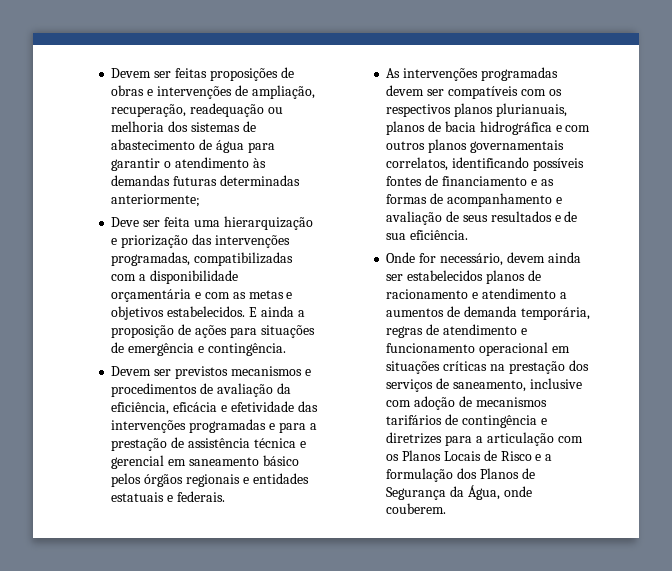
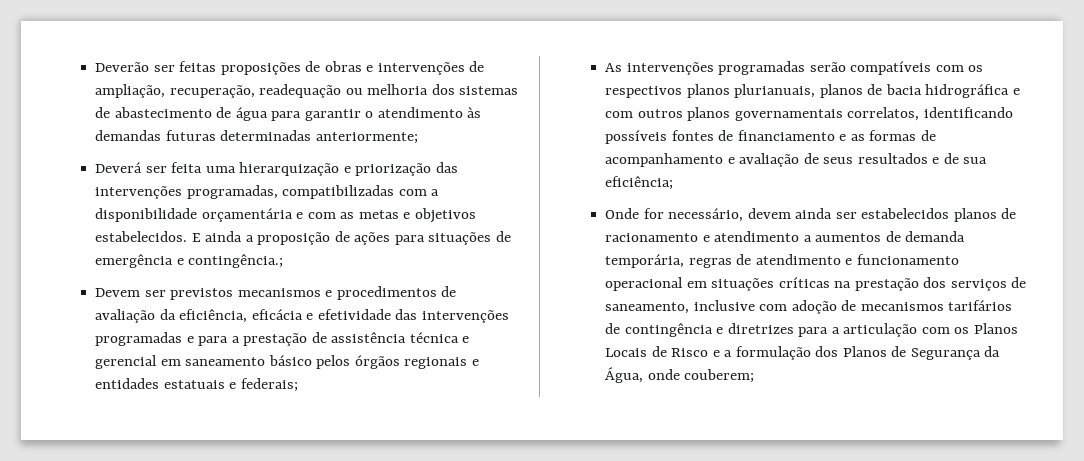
- Devem ser feitas proposições de obras e intervenções de ampliação, recuperação, readequação ou melhoria dos sistemas de abastecimento de água para garantir o atendimento às demandas futuras determinadas anteriormente;
+ Deverão ser feitas proposições de obras e intervenções de ampliação, recuperação, readequação ou melhoria dos sistemas de abastecimento de água para garantir o atendimento às demandas futuras determinadas anteriormente;
- Deve ser feita uma hierarquização e priorização das intervenções programadas, compatibilizadas com a disponibilidade orçamentária e com as metas e objetivos estabelecidos.
+ Deverá ser feita uma hierarquização e priorização das intervenções programadas, compatibilizadas com a disponibilidade orçamentária e com as metas e objetivos estabelecidos.
- E ainda a proposição de ações para situações de emergência e contingência.
+ E ainda a proposição de ações para situações de emergência e contingência.;
- Devem ser previstos mecanismos e procedimentos de avaliação da eficiência, eficácia e efetividade das intervenções programadas e para a prestação de assistência técnica e gerencial em saneamento básico pelos órgãos regionais e entidades estatuais e federais.
+ Devem ser previstos mecanismos e procedimentos de avaliação da eficiência, eficácia e efetividade das intervenções programadas e para a prestação de assistência técnica e gerencial em saneamento básico pelos órgãos regionais e entidades estatuais e federais;
- As intervenções programadas devem ser compatíveis com os respectivos planos plurianuais, planos de bacia hidrográfica e com outros planos governamentais correlatos, identificando possíveis fontes de financiamento e as formas de acompanhamento e avaliação de seus resultados e de sua eficiência.
+ As intervenções programadas serão compatíveis com os respectivos planos plurianuais, planos de bacia hidrográfica e com outros planos governamentais correlatos, identificando possíveis fontes de financiamento e as formas de acompanhamento e avaliação de seus resultados e de sua eficiência;
- Onde for necessário, devem ainda ser estabelecidos planos de racionamento e atendimento a aumentos de demanda temporária, regras de atendimento e funcionamento operacional em situações críticas na prestação dos serviços de saneamento, inclusive com adoção de mecanismos tarifários de contingência e diretrizes para a articulação com os Planos Locais de Risco e a formulação dos Planos de Segurança da Água, onde couberem.
+ Onde for necessário, devem ainda ser estabelecidos planos de racionamento e atendimento a aumentos de demanda temporária, regras de atendimento e funcionamento operacional em situações críticas na prestação dos serviços de saneamento, inclusive com adoção de mecanismos tarifários de contingência e diretrizes para a articulação com os Planos Locais de Risco e a formulação dos Planos de Segurança da Água, onde couberem;

